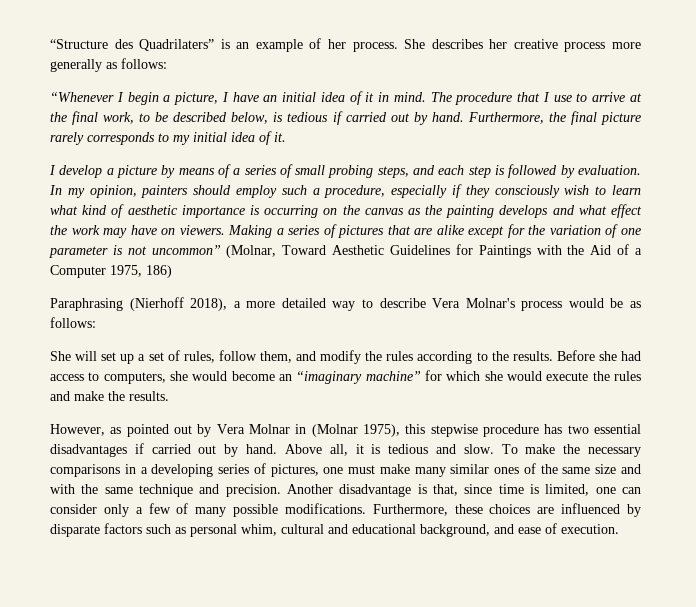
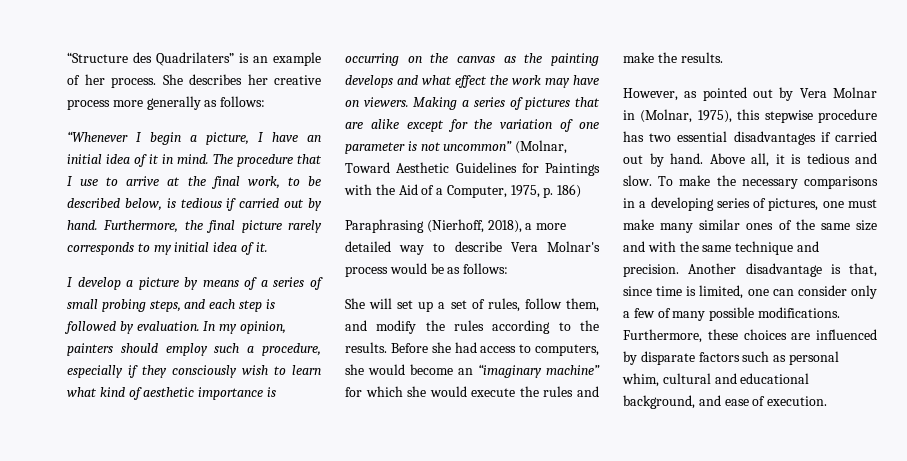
- Making a series of pictures that are alike except for the variation of one parameter is not uncommon” (Molnar, Toward Aesthetic Guidelines for Paintings with the Aid of a Computer 1975, 186)
+ Making a series of pictures that are alike except for the variation of one parameter is not uncommon” (Molnar, Toward Aesthetic Guidelines for Paintings with the Aid of a Computer, 1975, p. 186)
- Paraphrasing (Nierhoff 2018), a more detailed way to describe Vera Molnar's process would be as follows:
+ Paraphrasing (Nierhoff, 2018), a more detailed way to describe Vera Molnar's process would be as follows:
- However, as pointed out by Vera Molnar in (Molnar 1975), this stepwise procedure has two essential disadvantages if carried out by hand.
+ However, as pointed out by Vera Molnar in (Molnar, 1975), this stepwise procedure has two essential disadvantages if carried out by hand.

